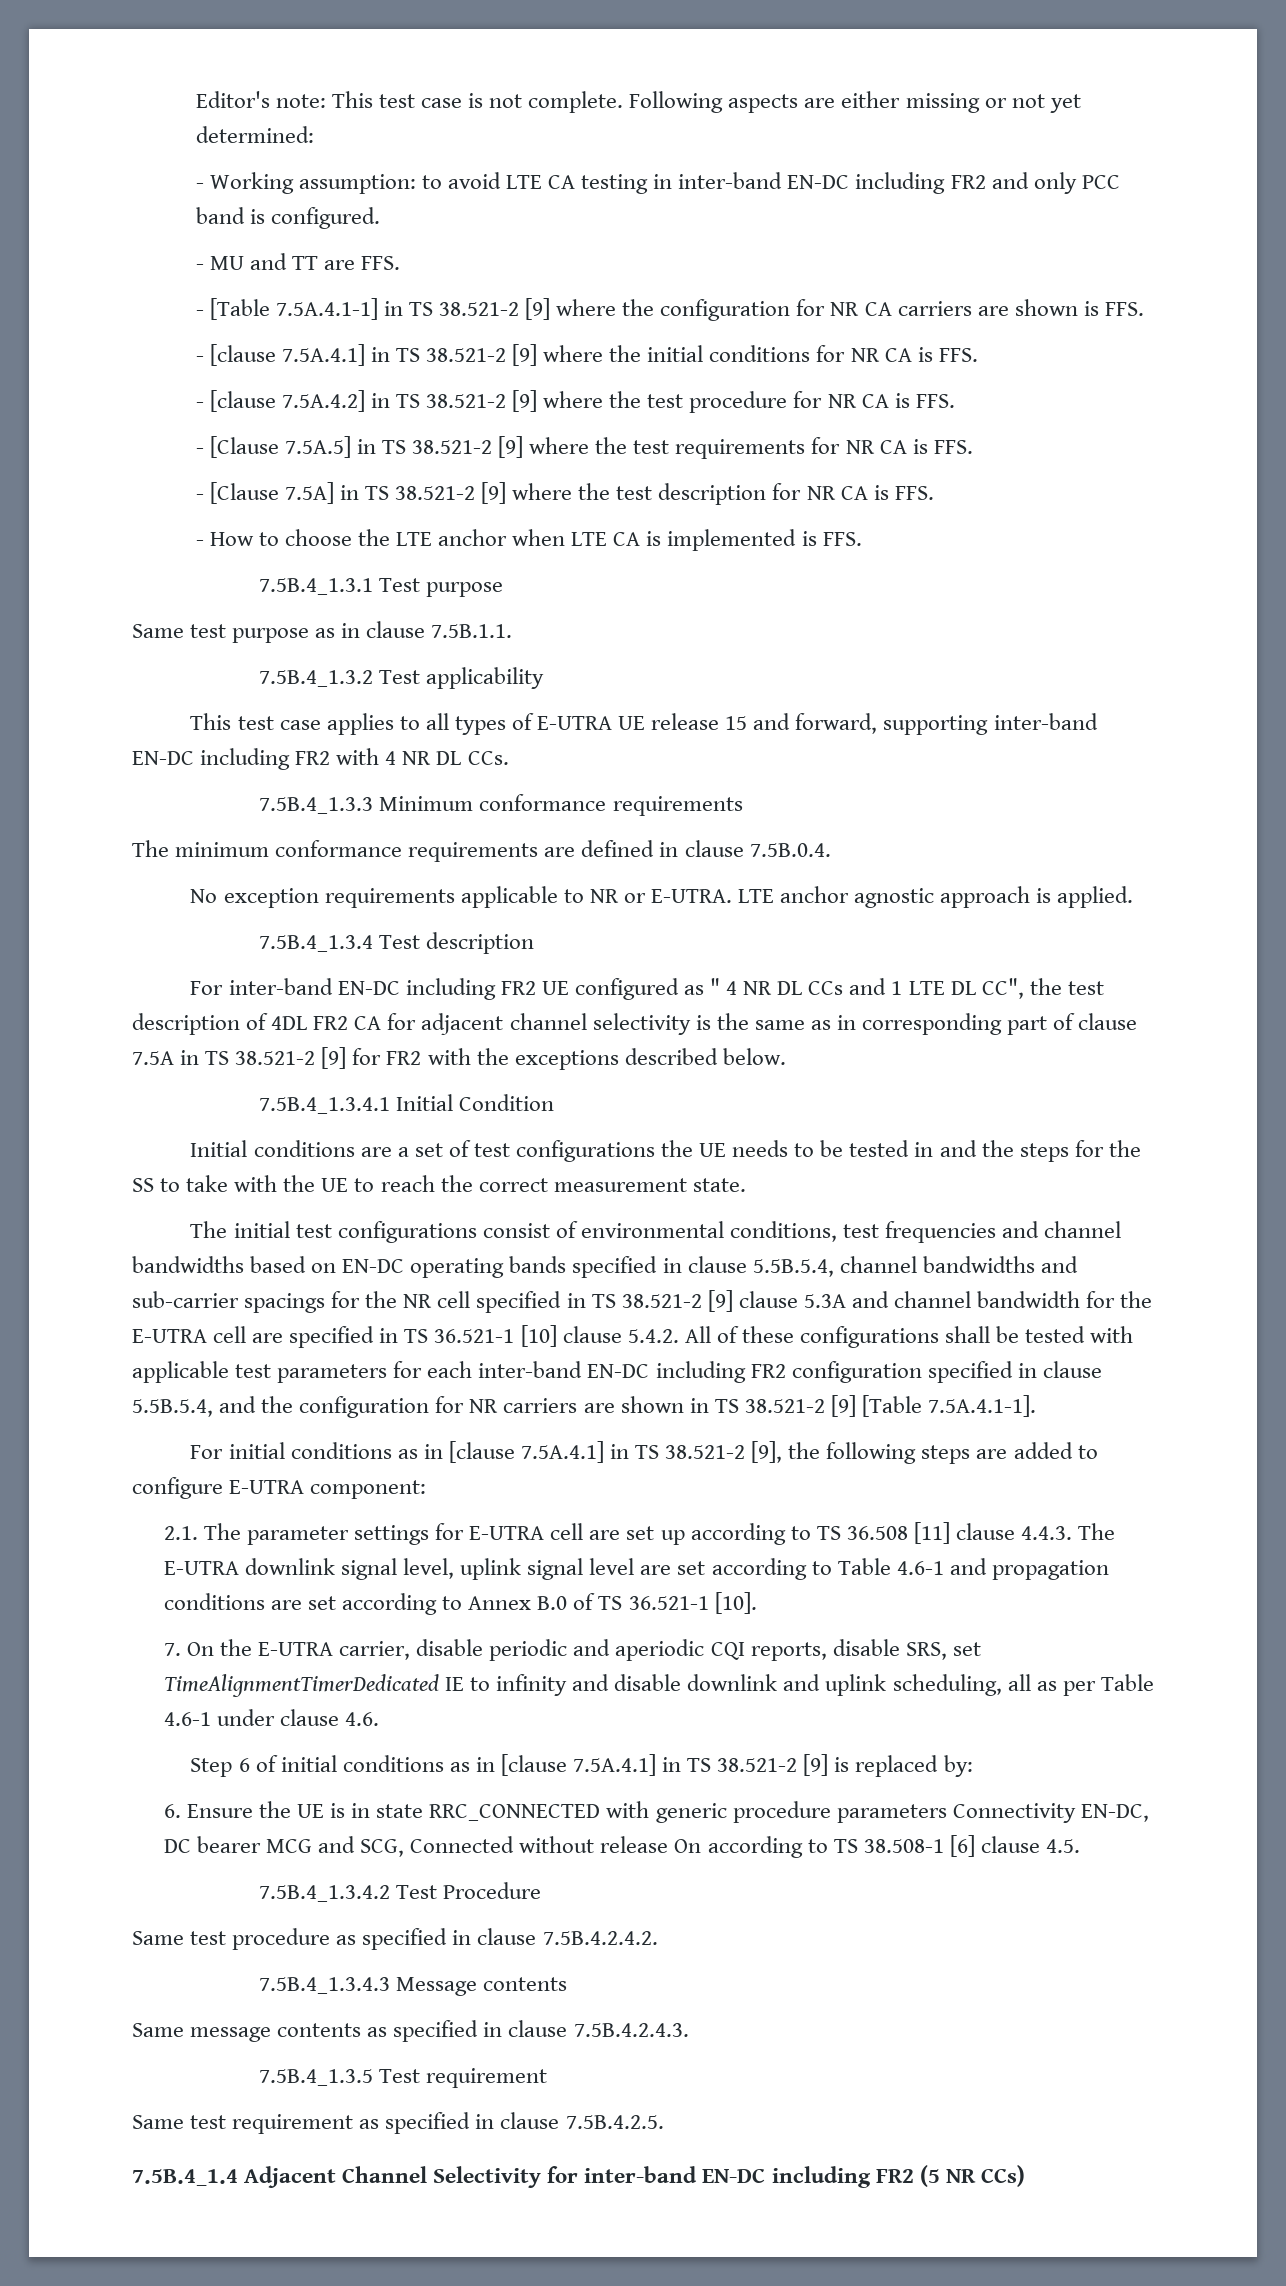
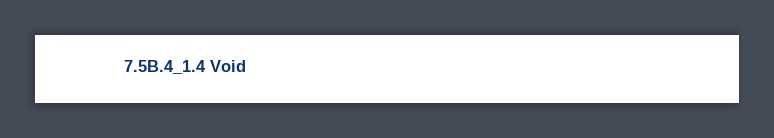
- Editor's note: This test case is not complete. Following aspects are either missing or not yet determined:
- - Working assumption: to avoid LTE CA testing in inter-band EN-DC including FR2 and only PCC band is configured.
- - MU and TT are FFS.
- - [Table 7.5A.4.1-1] in TS 38.521-2 [9] where the configuration for NR CA carriers are shown is FFS.
- - [clause 7.5A.4.1] in TS 38.521-2 [9] where the initial conditions for NR CA is FFS.
- - [clause 7.5A.4.2] in TS 38.521-2 [9] where the test procedure for NR CA is FFS.
- - [Clause 7.5A.5] in TS 38.521-2 [9] where the test requirements for NR CA is FFS.
- - [Clause 7.5A] in TS 38.521-2 [9] where the test description for NR CA is FFS.
- - How to choose the LTE anchor when LTE CA is implemented is FFS.
- 7.5B.4_1.3.1 Test purpose
- Same test purpose as in clause 7.5B.1.1.
- 7.5B.4_1.3.2 Test applicability
- This test case applies to all types of E-UTRA UE release 15 and forward, supporting inter-band EN-DC including FR2 with 4 NR DL CCs.
- 7.5B.4_1.3.3 Minimum conformance requirements
- The minimum conformance requirements are defined in clause 7.5B.0.4.
- No exception requirements applicable to NR or E-UTRA. LTE anchor agnostic approach is applied.
- 7.5B.4_1.3.4 Test description
- For inter-band EN-DC including FR2 UE configured as " 4 NR DL CCs and 1 LTE DL CC", the test description of 4DL FR2 CA for adjacent channel selectivity is the same as in corresponding part of clause 7.5A in TS 38.521-2 [9] for FR2 with the exceptions described below.
- 7.5B.4_1.3.4.1 Initial Condition
- Initial conditions are a set of test configurations the UE needs to be tested in and the steps for the SS to take with the UE to reach the correct measurement state.
- The initial test configurations consist of environmental conditions, test frequencies and channel bandwidths based on EN-DC operating bands specified in clause 5.5B.5.4, channel bandwidths and sub-carrier spacings for the NR cell specified in TS 38.521-2 [9] clause 5.3A and channel bandwidth for the E-UTRA cell are specified in TS 36.521-1 [10] clause 5.4.2. All of these configurations shall be tested with applicable test parameters for each inter-band EN-DC including FR2 configuration specified in clause 5.5B.5.4, and the configuration for NR carriers are shown in TS 38.521-2 [9] [Table 7.5A.4.1-1].
- For initial conditions as in [clause 7.5A.4.1] in TS 38.521-2 [9], the following steps are added to configure E-UTRA component:
- 2.1. The parameter settings for E-UTRA cell are set up according to TS 36.508 [11] clause 4.4.3. The E-UTRA downlink signal level, uplink signal level are set according to Table 4.6-1 and propagation conditions are set according to Annex B.0 of TS 36.521-1 [10].
- 7. On the E-UTRA carrier, disable periodic and aperiodic CQI reports, disable SRS, set TimeAlignmentTimerDedicated IE to infinity and disable downlink and uplink scheduling, all as per Table 4.6-1 under clause 4.6.
- Step 6 of initial conditions as in [clause 7.5A.4.1] in TS 38.521-2 [9] is replaced by:
- 6. Ensure the UE is in state RRC_CONNECTED with generic procedure parameters Connectivity EN-DC, DC bearer MCG and SCG, Connected without release On according to TS 38.508-1 [6] clause 4.5.
- 7.5B.4_1.3.4.2 Test Procedure
- Same test procedure as specified in clause 7.5B.4.2.4.2.
- 7.5B.4_1.3.4.3 Message contents
- Same message contents as specified in clause 7.5B.4.2.4.3.
- 7.5B.4_1.3.5 Test requirement
- Same test requirement as specified in clause 7.5B.4.2.5.
- 7.5B.4_1.4 Adjacent Channel Selectivity for inter-band EN-DC including FR2 (5 NR CCs)
+ 7.5B.4_1.4 Void

